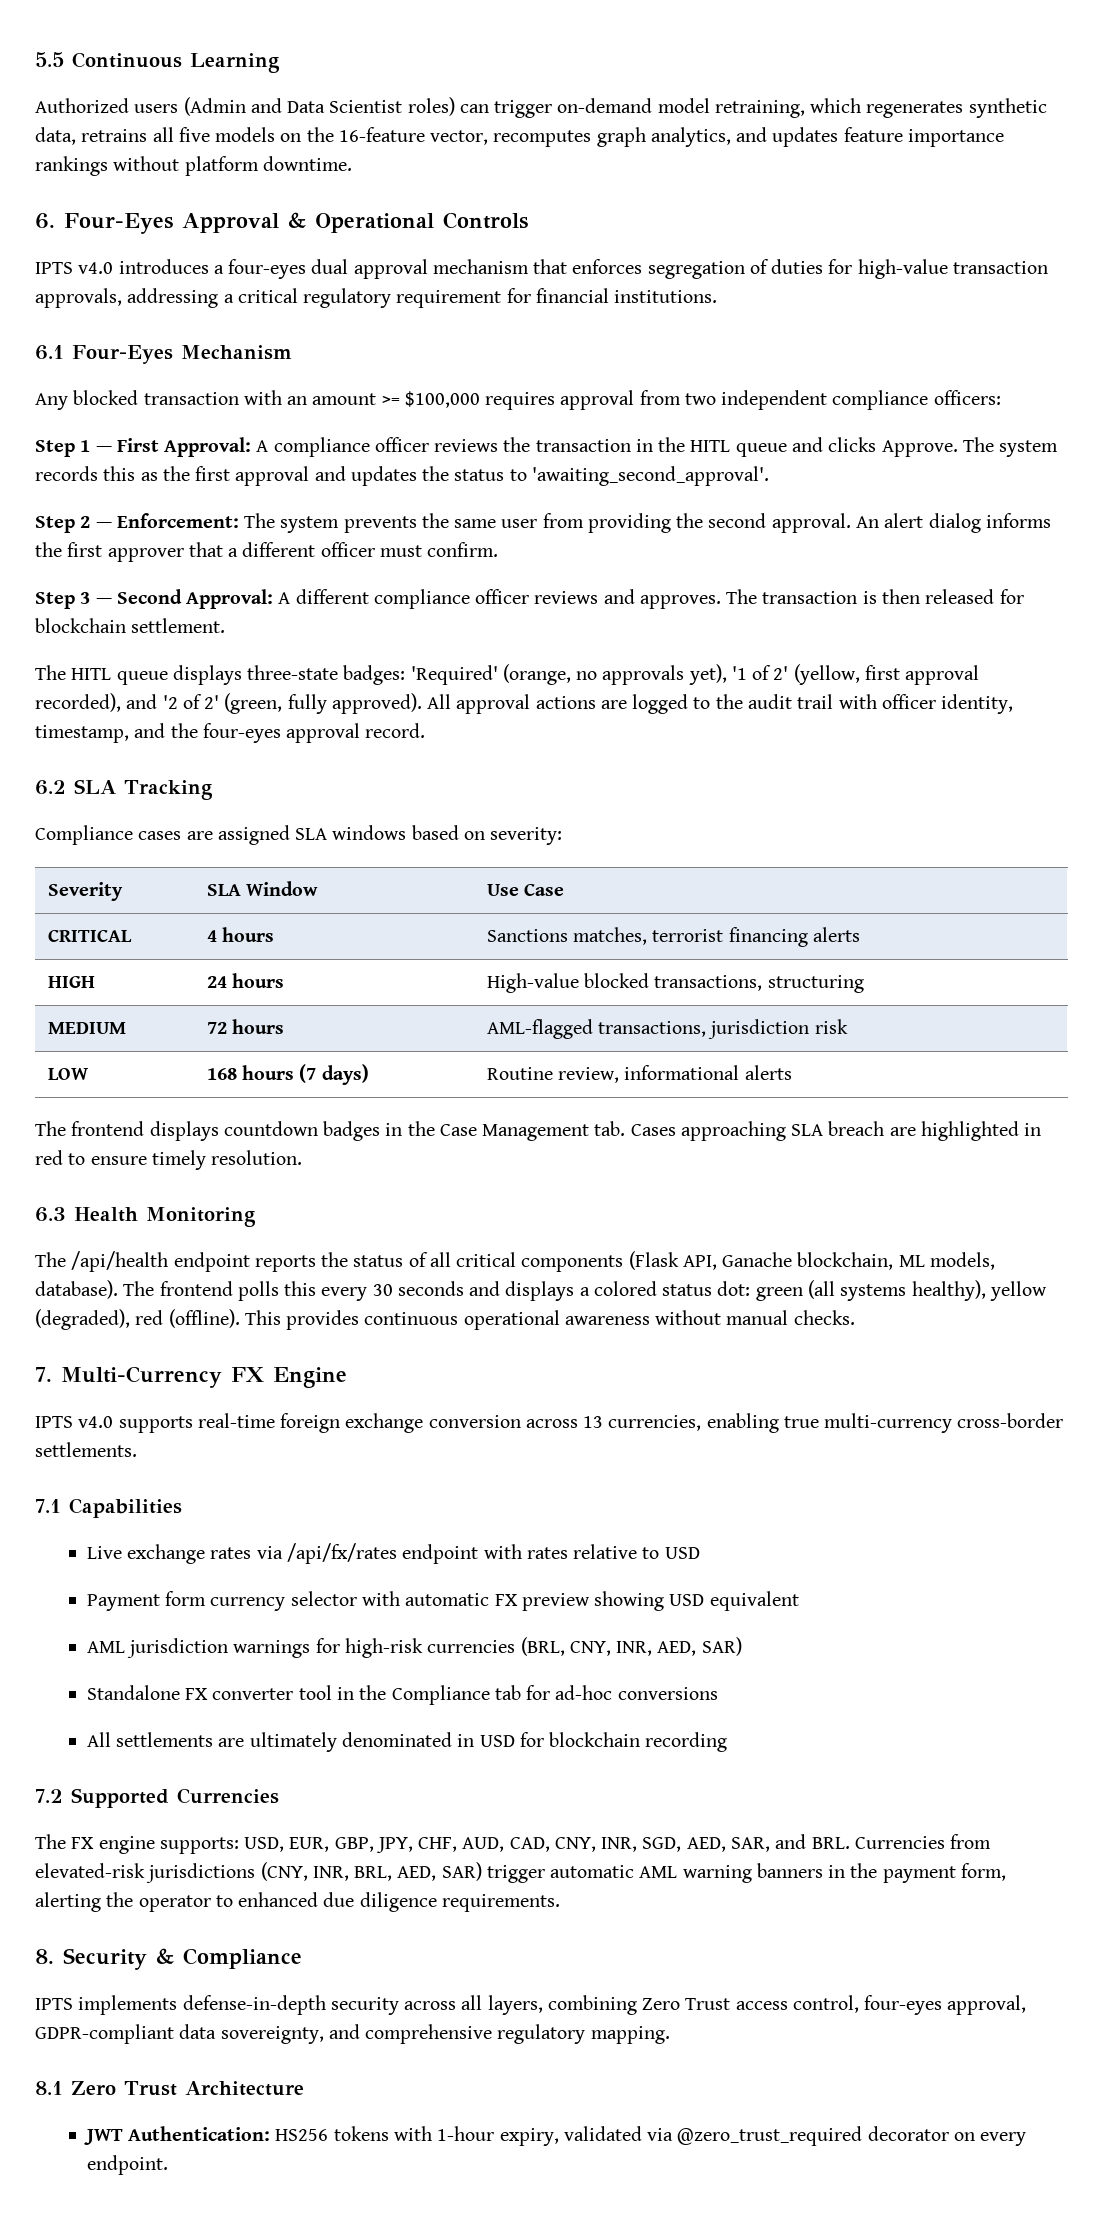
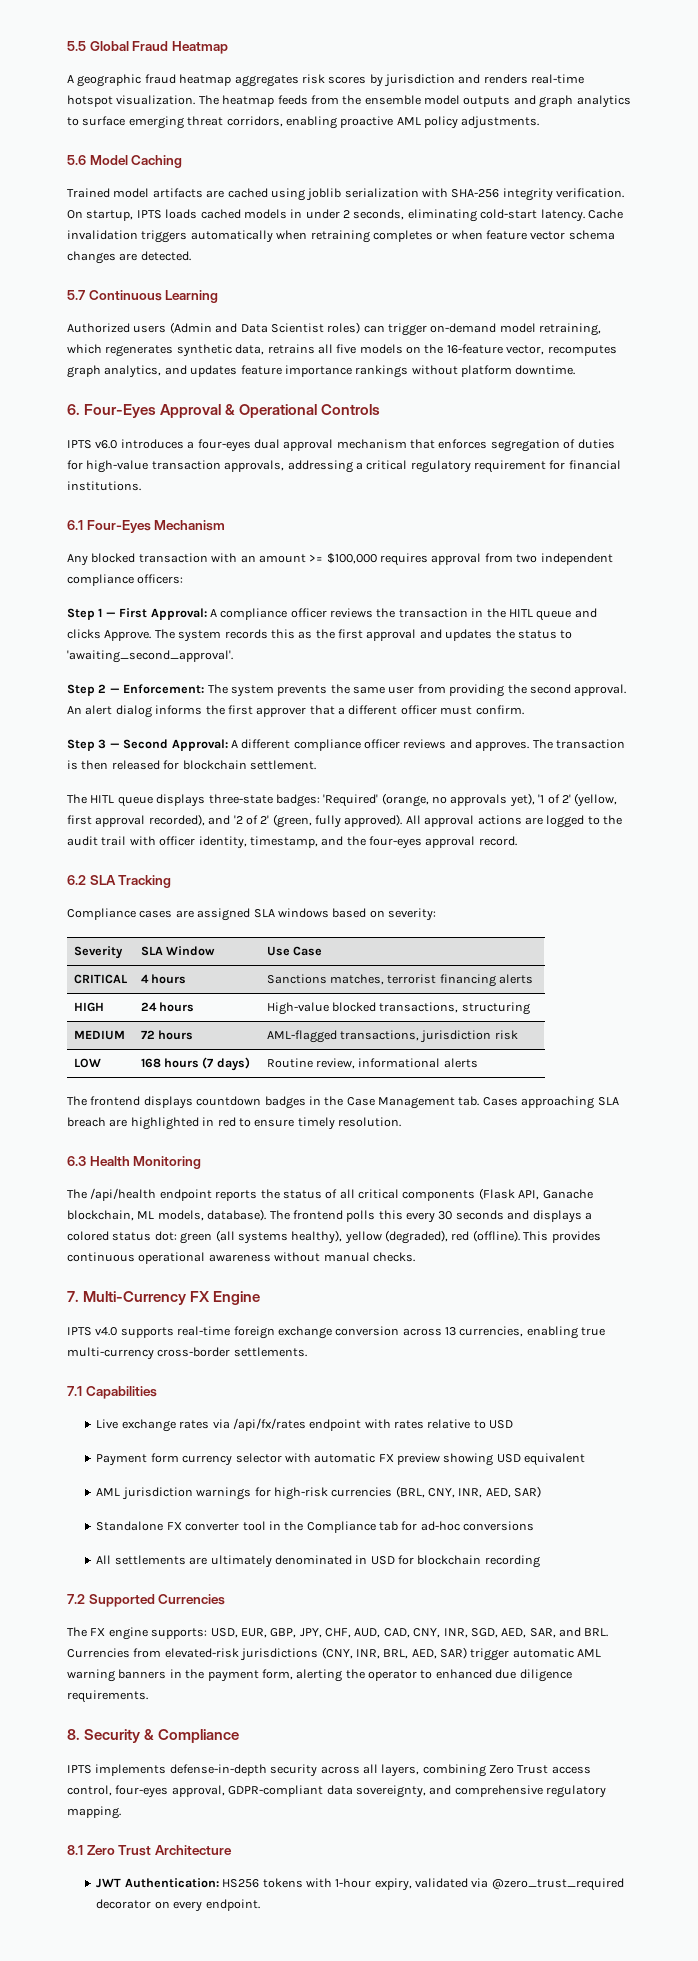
- 5.5 Continuous Learning
+ 5.5 Global Fraud Heatmap
+ A geographic fraud heatmap aggregates risk scores by jurisdiction and renders real-time hotspot visualization. The heatmap feeds from the ensemble model outputs and graph analytics to surface emerging threat corridors, enabling proactive AML policy adjustments.
+ 5.6 Model Caching
+ Trained model artifacts are cached using joblib serialization with SHA-256 integrity verification. On startup, IPTS loads cached models in under 2 seconds, eliminating cold-start latency. Cache invalidation triggers automatically when retraining completes or when feature vector schema changes are detected.
+ 5.7 Continuous Learning
- IPTS v4.0 introduces a four-eyes dual approval mechanism that enforces segregation of duties for high-value transaction approvals, addressing a critical regulatory requirement for financial institutions.
+ IPTS v6.0 introduces a four-eyes dual approval mechanism that enforces segregation of duties for high-value transaction approvals, addressing a critical regulatory requirement for financial institutions.

